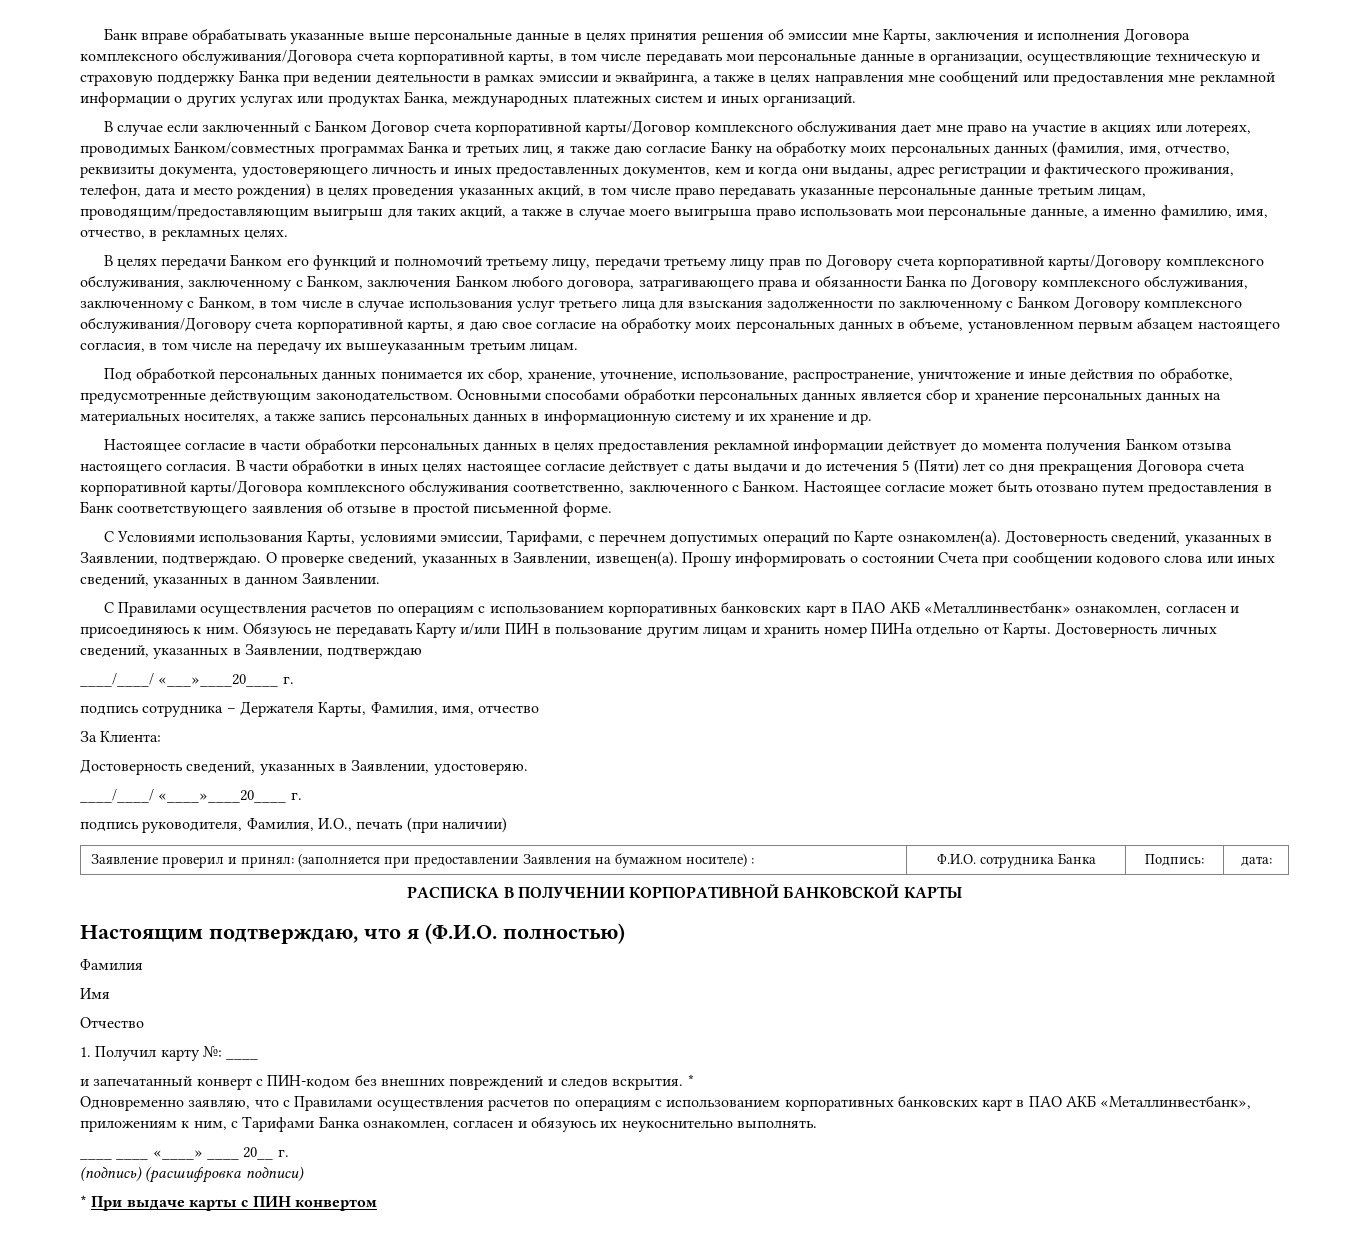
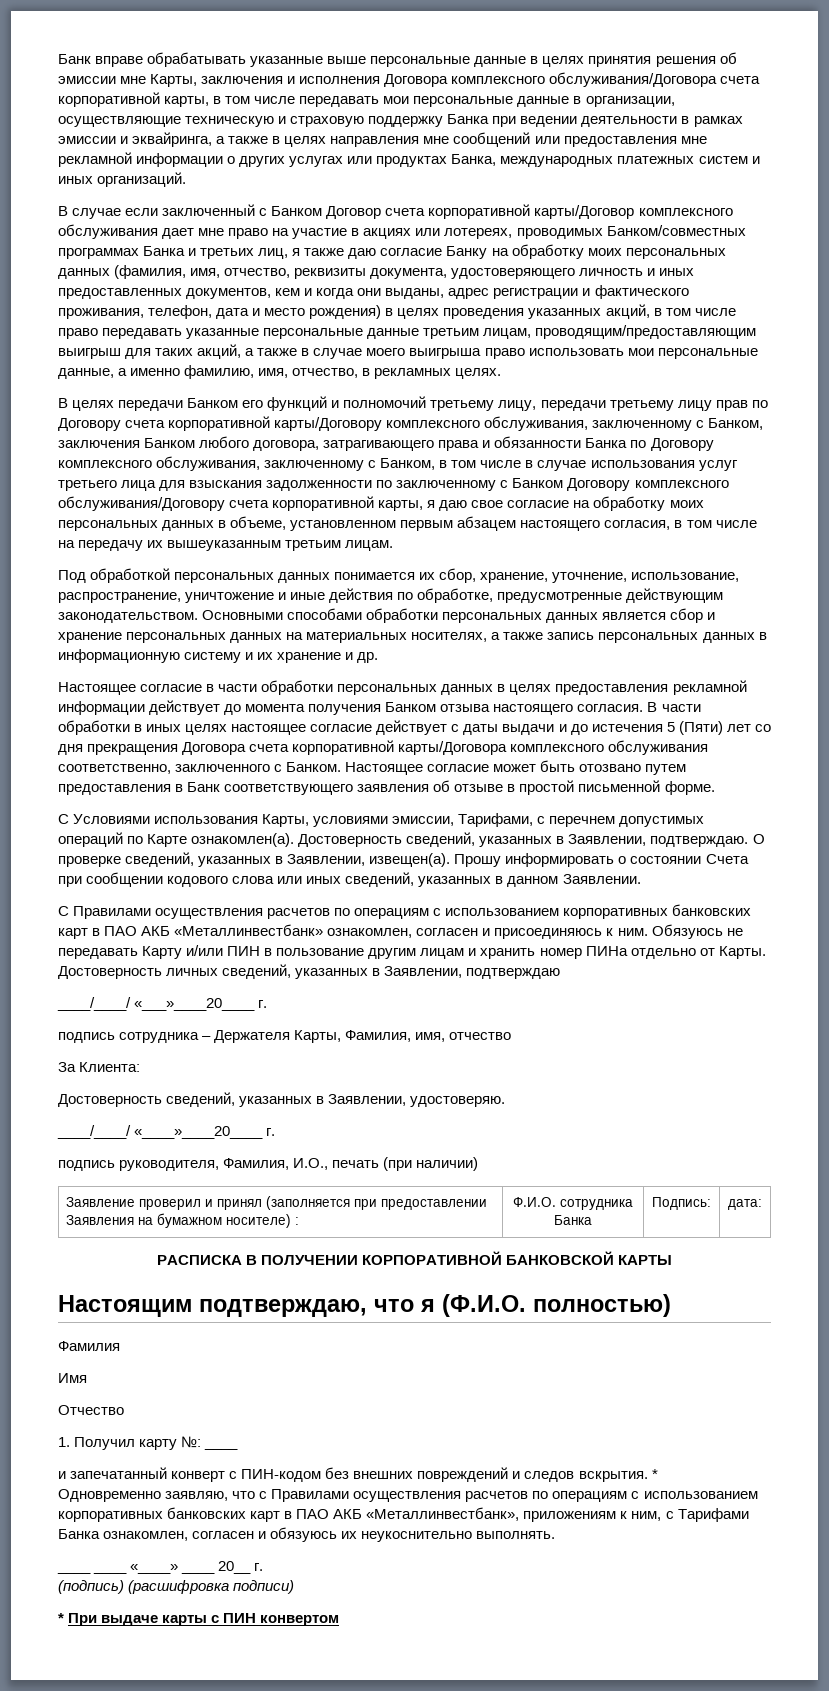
- Заявление проверил и принял: (заполняется при предоставлении Заявления на бумажном носителе) : | Ф.И.О. сотрудника Банка | Подпись: | дата:
+ Заявление проверил и принял (заполняется при предоставлении Заявления на бумажном носителе) : | Ф.И.О. сотрудника Банка | Подпись: | дата:

